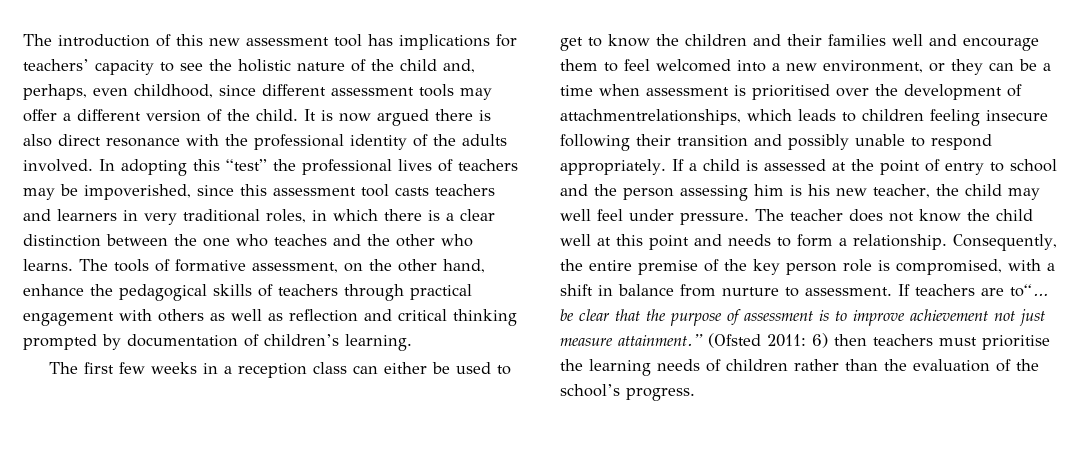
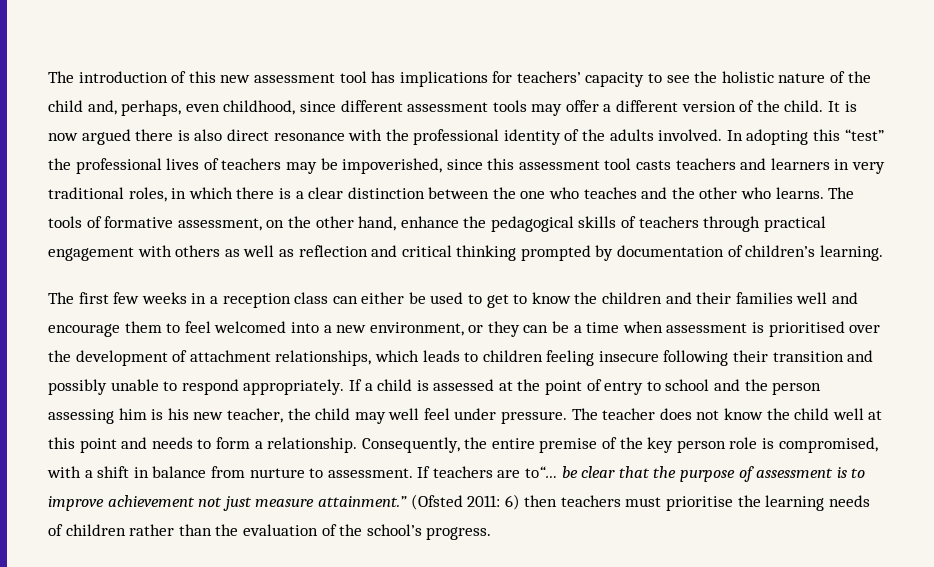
- The first few weeks in a reception class can either be used to get to know the children and their families well and encourage them to feel welcomed into a new environment, or they can be a time when assessment is prioritised over the development of attachmentrelationships, which leads to children feeling insecure following their transition and possibly unable to respond appropriately.
+ The first few weeks in a reception class can either be used to get to know the children and their families well and encourage them to feel welcomed into a new environment, or they can be a time when assessment is prioritised over the development of attachment relationships, which leads to children feeling insecure following their transition and possibly unable to respond appropriately.

